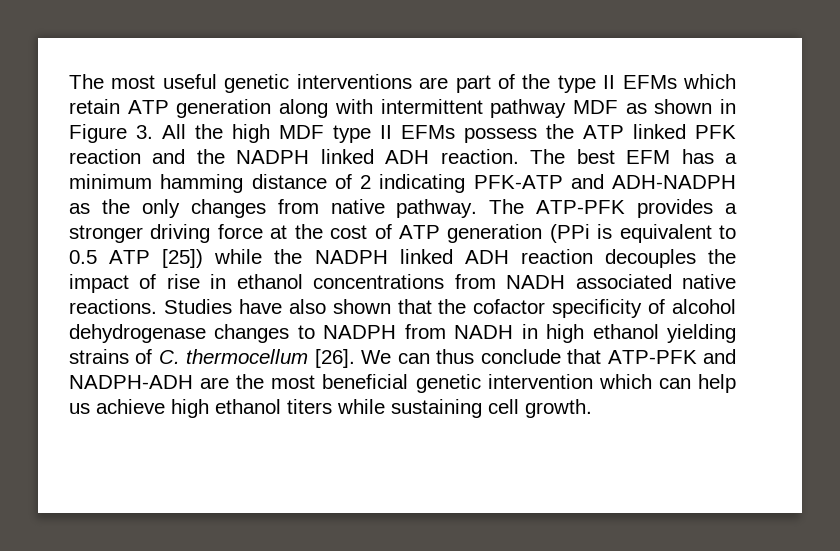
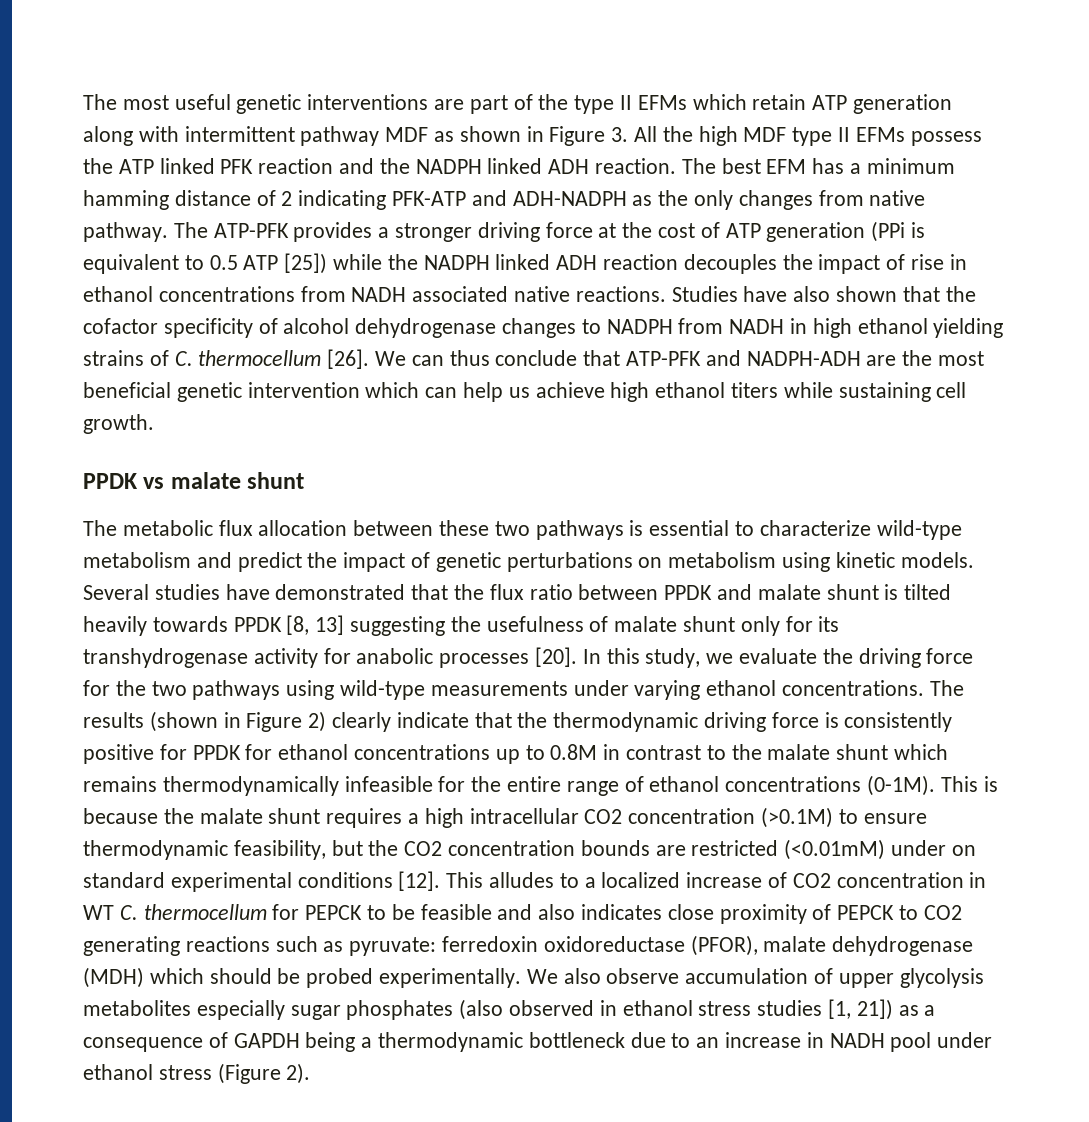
+ PPDK vs malate shunt
+ The metabolic flux allocation between these two pathways is essential to characterize wild-type metabolism and predict the impact of genetic perturbations on metabolism using kinetic models. Several studies have demonstrated that the flux ratio between PPDK and malate shunt is tilted heavily towards PPDK [8, 13] suggesting the usefulness of malate shunt only for its transhydrogenase activity for anabolic processes [20]. In this study, we evaluate the driving force for the two pathways using wild-type measurements under varying ethanol concentrations. The results (shown in Figure 2) clearly indicate that the thermodynamic driving force is consistently positive for PPDK for ethanol concentrations up to 0.8M in contrast to the malate shunt which remains thermodynamically infeasible for the entire range of ethanol concentrations (0-1M). This is because the malate shunt requires a high intracellular CO2 concentration (>0.1M) to ensure thermodynamic feasibility, but the CO2 concentration bounds are restricted (<0.01mM) under on standard experimental conditions [12]. This alludes to a localized increase of CO2 concentration in WT C. thermocellum for PEPCK to be feasible and also indicates close proximity of PEPCK to CO2 generating reactions such as pyruvate: ferredoxin oxidoreductase (PFOR), malate dehydrogenase (MDH) which should be probed experimentally. We also observe accumulation of upper glycolysis metabolites especially sugar phosphates (also observed in ethanol stress studies [1, 21]) as a consequence of GAPDH being a thermodynamic bottleneck due to an increase in NADH pool under ethanol stress (Figure 2).

